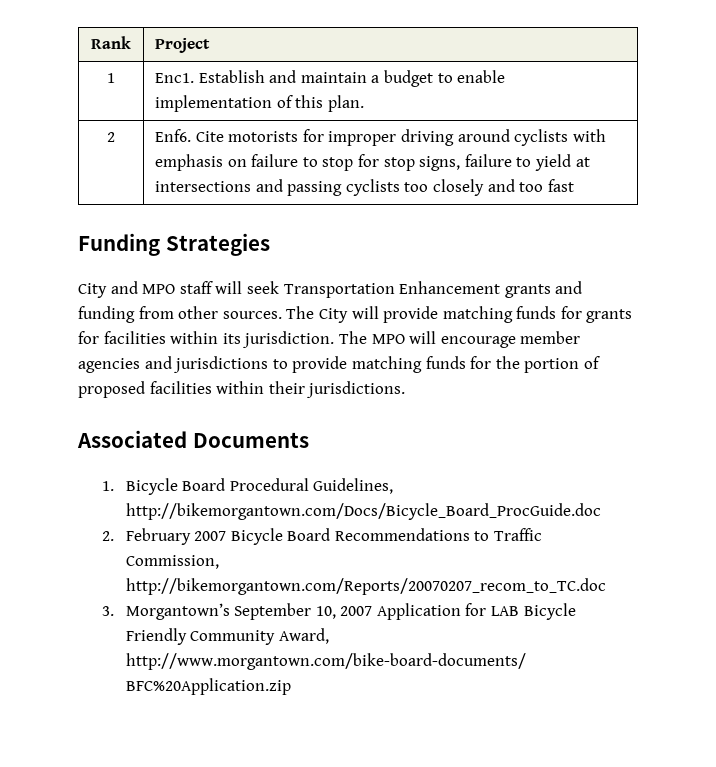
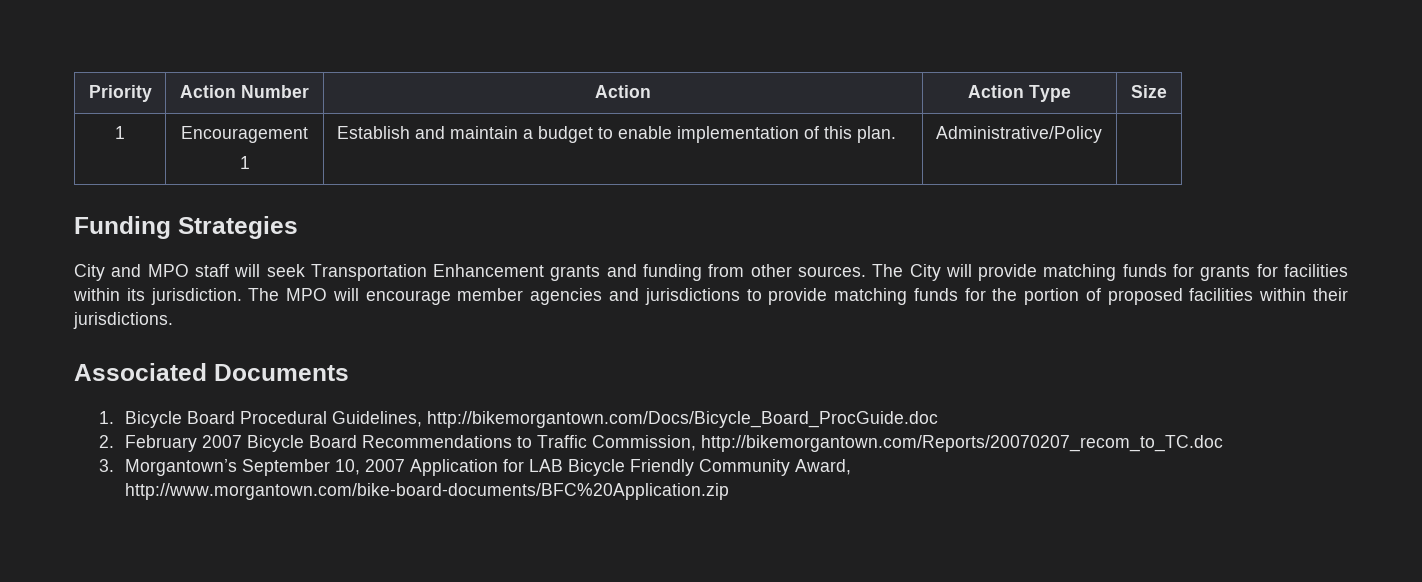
- Rank | Project
- 1 | Enc1. Establish and maintain a budget to enable implementation of this plan.
- 2 | Enf6. Cite motorists for improper driving around cyclists with emphasis on failure to stop for stop signs, failure to yield at intersections and passing cyclists too closely and too fast
+ Priority | Action Number | Action | Action Type | Size
+ 1 | Encouragement
+ 1 | Establish and maintain a budget to enable implementation of this plan. | Administrative/Policy |

